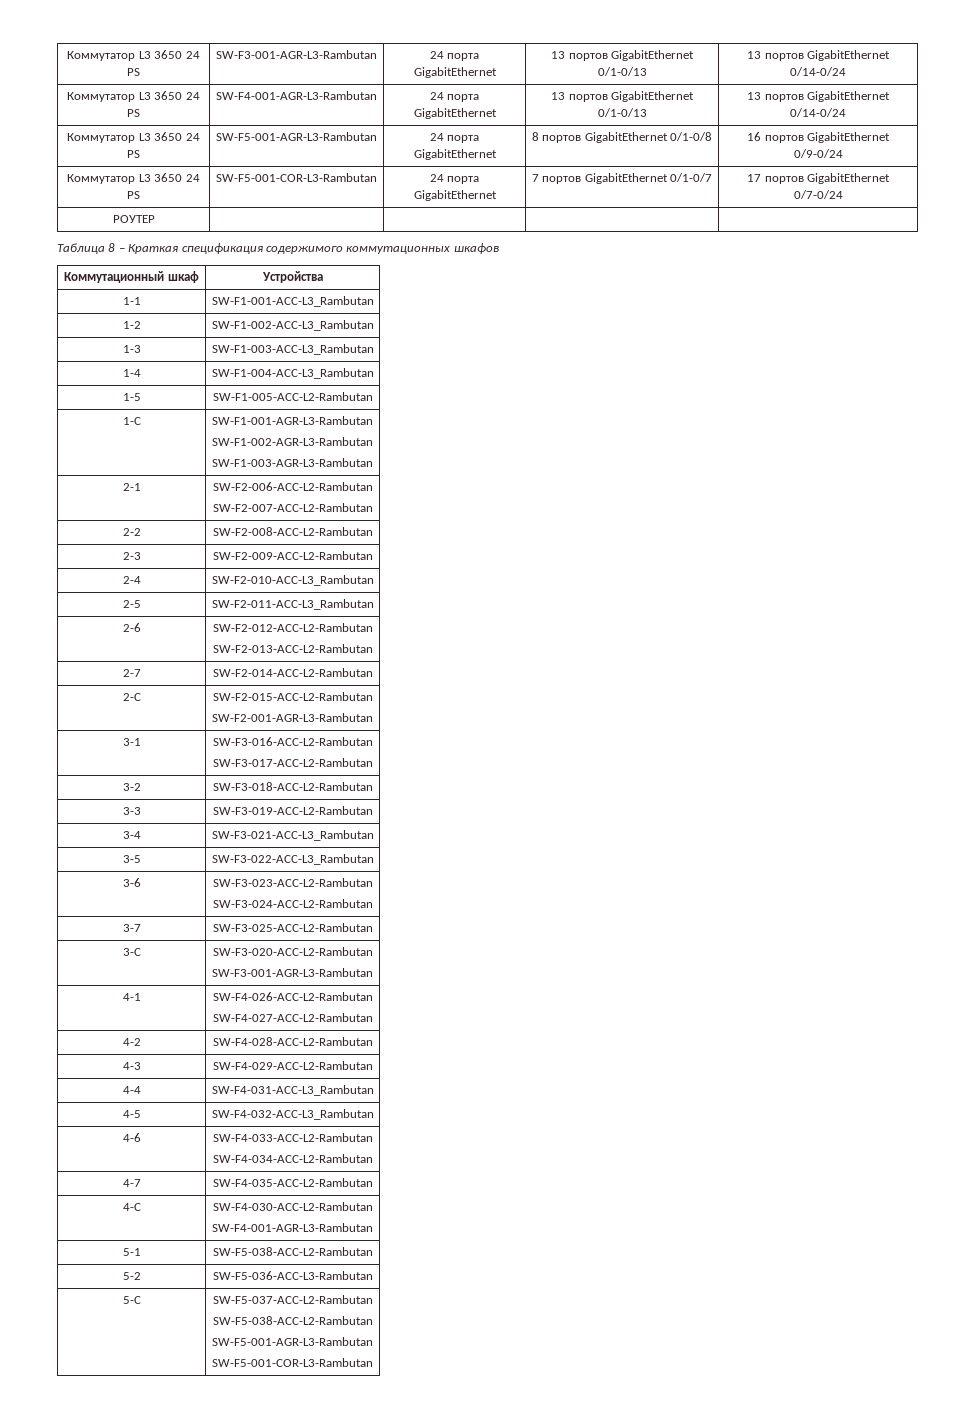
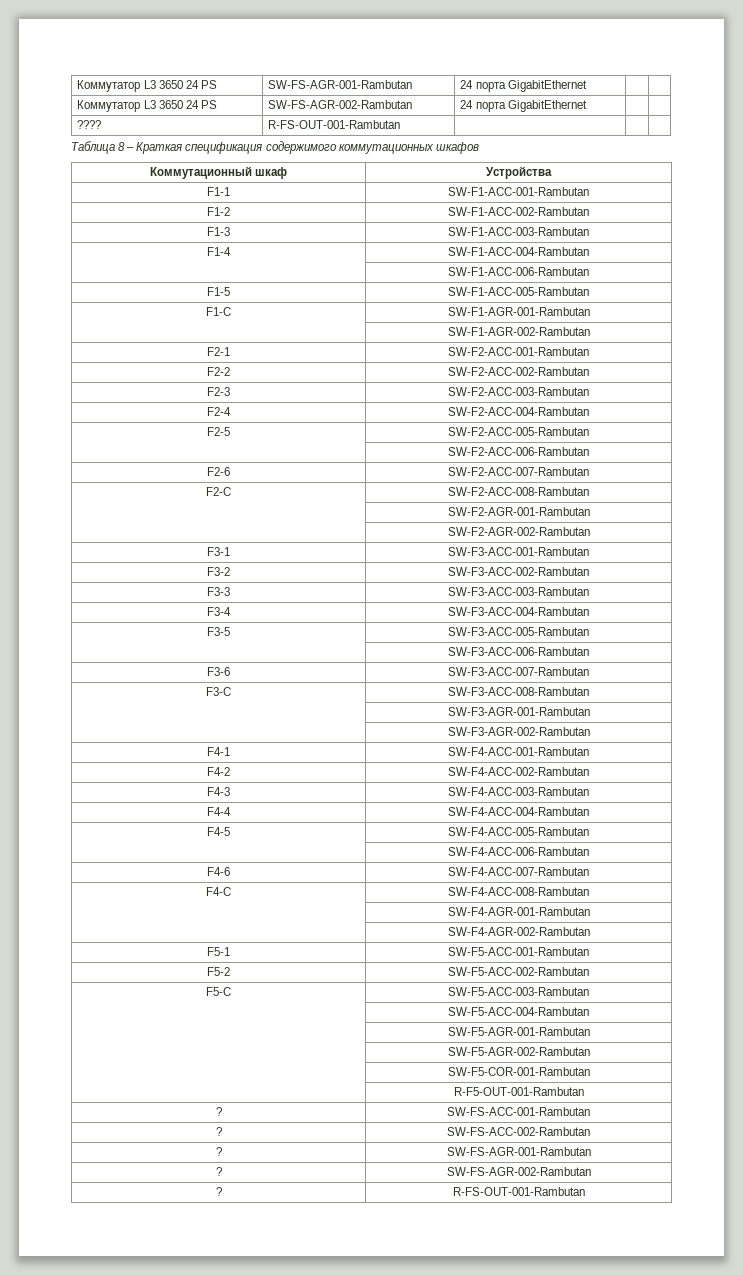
- Коммутатор L3 3650 24 PS | SW-F3-001-AGR-L3-Rambutan | 24 порта GigabitEthernet | 13 портов GigabitEthernet 0/1-0/13 | 13 портов GigabitEthernet 0/14-0/24
- Коммутатор L3 3650 24 PS | SW-F4-001-AGR-L3-Rambutan | 24 порта GigabitEthernet | 13 портов GigabitEthernet 0/1-0/13 | 13 портов GigabitEthernet 0/14-0/24
- Коммутатор L3 3650 24 PS | SW-F5-001-AGR-L3-Rambutan | 24 порта GigabitEthernet | 8 портов GigabitEthernet 0/1-0/8 | 16 портов GigabitEthernet 0/9-0/24
- Коммутатор L3 3650 24 PS | SW-F5-001-COR-L3-Rambutan | 24 порта GigabitEthernet | 7 портов GigabitEthernet 0/1-0/7 | 17 портов GigabitEthernet 0/7-0/24
- РОУТЕР | | | |
+ Коммутатор L3 3650 24 PS | SW-FS-AGR-001-Rambutan | 24 порта GigabitEthernet | |
+ Коммутатор L3 3650 24 PS | SW-FS-AGR-002-Rambutan | 24 порта GigabitEthernet | |
+ ???? | R-FS-OUT-001-Rambutan | | |
- 1-1 | SW-F1-001-ACC-L3_Rambutan
- 1-2 | SW-F1-002-ACC-L3_Rambutan
- 1-3 | SW-F1-003-ACC-L3_Rambutan
- 1-4 | SW-F1-004-ACC-L3_Rambutan
- 1-5 | SW-F1-005-ACC-L2-Rambutan
- 1-C | SW-F1-001-AGR-L3-Rambutan
- SW-F1-002-AGR-L3-Rambutan
- SW-F1-003-AGR-L3-Rambutan
- 2-1 | SW-F2-006-ACC-L2-Rambutan
- SW-F2-007-ACC-L2-Rambutan
- 2-2 | SW-F2-008-ACC-L2-Rambutan
- 2-3 | SW-F2-009-ACC-L2-Rambutan
- 2-4 | SW-F2-010-ACC-L3_Rambutan
- 2-5 | SW-F2-011-ACC-L3_Rambutan
- 2-6 | SW-F2-012-ACC-L2-Rambutan
- SW-F2-013-ACC-L2-Rambutan
- 2-7 | SW-F2-014-ACC-L2-Rambutan
- 2-C | SW-F2-015-ACC-L2-Rambutan
- SW-F2-001-AGR-L3-Rambutan
- 3-1 | SW-F3-016-ACC-L2-Rambutan
- SW-F3-017-ACC-L2-Rambutan
- 3-2 | SW-F3-018-ACC-L2-Rambutan
- 3-3 | SW-F3-019-ACC-L2-Rambutan
- 3-4 | SW-F3-021-ACC-L3_Rambutan
- 3-5 | SW-F3-022-ACC-L3_Rambutan
- 3-6 | SW-F3-023-ACC-L2-Rambutan
- SW-F3-024-ACC-L2-Rambutan
- 3-7 | SW-F3-025-ACC-L2-Rambutan
- 3-C | SW-F3-020-ACC-L2-Rambutan
- SW-F3-001-AGR-L3-Rambutan
- 4-1 | SW-F4-026-ACC-L2-Rambutan
- SW-F4-027-ACC-L2-Rambutan
- 4-2 | SW-F4-028-ACC-L2-Rambutan
- 4-3 | SW-F4-029-ACC-L2-Rambutan
- 4-4 | SW-F4-031-ACC-L3_Rambutan
- 4-5 | SW-F4-032-ACC-L3_Rambutan
- 4-6 | SW-F4-033-ACC-L2-Rambutan
- SW-F4-034-ACC-L2-Rambutan
- 4-7 | SW-F4-035-ACC-L2-Rambutan
- 4-C | SW-F4-030-ACC-L2-Rambutan
- SW-F4-001-AGR-L3-Rambutan
- 5-1 | SW-F5-038-ACC-L2-Rambutan
- 5-2 | SW-F5-036-ACC-L3-Rambutan
- 5-C | SW-F5-037-ACC-L2-Rambutan
- SW-F5-038-ACC-L2-Rambutan
- SW-F5-001-AGR-L3-Rambutan
- SW-F5-001-COR-L3-Rambutan
+ F1-1 | SW-F1-ACC-001-Rambutan
+ F1-2 | SW-F1-ACC-002-Rambutan
+ F1-3 | SW-F1-ACC-003-Rambutan
+ F1-4 | SW-F1-ACC-004-Rambutan
+ | SW-F1-ACC-006-Rambutan
+ F1-5 | SW-F1-ACC-005-Rambutan
+ F1-C | SW-F1-AGR-001-Rambutan
+ | SW-F1-AGR-002-Rambutan
+ F2-1 | SW-F2-ACC-001-Rambutan
+ F2-2 | SW-F2-ACC-002-Rambutan
+ F2-3 | SW-F2-ACC-003-Rambutan
+ F2-4 | SW-F2-ACC-004-Rambutan
+ F2-5 | SW-F2-ACC-005-Rambutan
+ | SW-F2-ACC-006-Rambutan
+ F2-6 | SW-F2-ACC-007-Rambutan
+ F2-C | SW-F2-ACC-008-Rambutan
+ | SW-F2-AGR-001-Rambutan
+ | SW-F2-AGR-002-Rambutan
+ F3-1 | SW-F3-ACC-001-Rambutan
+ F3-2 | SW-F3-ACC-002-Rambutan
+ F3-3 | SW-F3-ACC-003-Rambutan
+ F3-4 | SW-F3-ACC-004-Rambutan
+ F3-5 | SW-F3-ACC-005-Rambutan
+ | SW-F3-ACC-006-Rambutan
+ F3-6 | SW-F3-ACC-007-Rambutan
+ F3-C | SW-F3-ACC-008-Rambutan
+ | SW-F3-AGR-001-Rambutan
+ | SW-F3-AGR-002-Rambutan
+ F4-1 | SW-F4-ACC-001-Rambutan
+ F4-2 | SW-F4-ACC-002-Rambutan
+ F4-3 | SW-F4-ACC-003-Rambutan
+ F4-4 | SW-F4-ACC-004-Rambutan
+ F4-5 | SW-F4-ACC-005-Rambutan
+ | SW-F4-ACC-006-Rambutan
+ F4-6 | SW-F4-ACC-007-Rambutan
+ F4-C | SW-F4-ACC-008-Rambutan
+ | SW-F4-AGR-001-Rambutan
+ | SW-F4-AGR-002-Rambutan
+ F5-1 | SW-F5-ACC-001-Rambutan
+ F5-2 | SW-F5-ACC-002-Rambutan
+ F5-C | SW-F5-ACC-003-Rambutan
+ | SW-F5-ACC-004-Rambutan
+ | SW-F5-AGR-001-Rambutan
+ | SW-F5-AGR-002-Rambutan
+ | SW-F5-COR-001-Rambutan
+ | R-F5-OUT-001-Rambutan
+ ? | SW-FS-ACC-001-Rambutan
+ ? | SW-FS-ACC-002-Rambutan
+ ? | SW-FS-AGR-001-Rambutan
+ ? | SW-FS-AGR-002-Rambutan
+ ? | R-FS-OUT-001-Rambutan

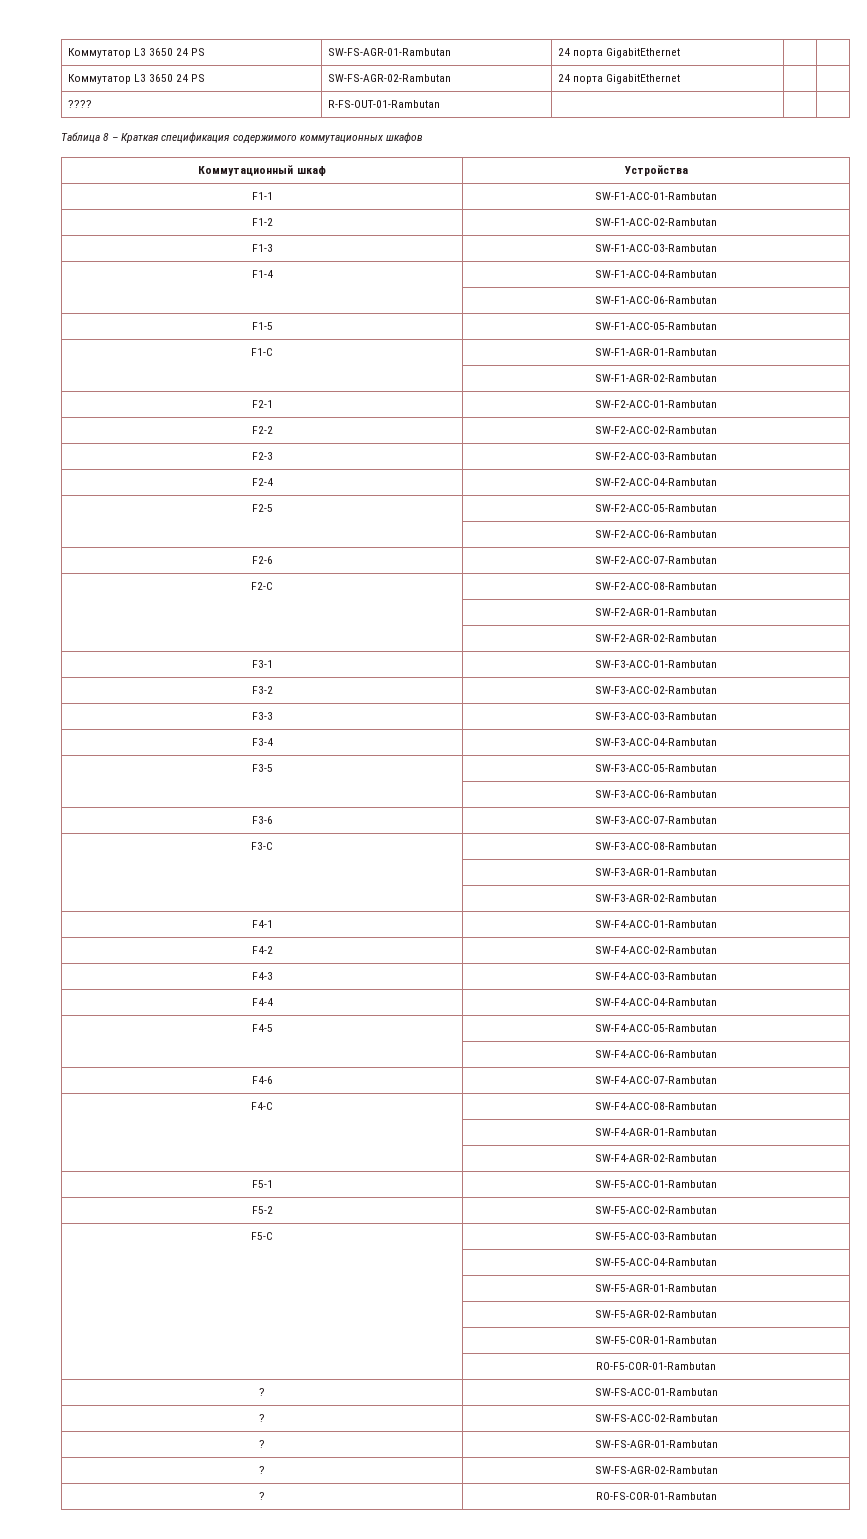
- Коммутатор L3 3650 24 PS | SW-FS-AGR-001-Rambutan | 24 порта GigabitEthernet | |
+ Коммутатор L3 3650 24 PS | SW-FS-AGR-01-Rambutan | 24 порта GigabitEthernet | |
- Коммутатор L3 3650 24 PS | SW-FS-AGR-002-Rambutan | 24 порта GigabitEthernet | |
+ Коммутатор L3 3650 24 PS | SW-FS-AGR-02-Rambutan | 24 порта GigabitEthernet | |
- ???? | R-FS-OUT-001-Rambutan | | |
+ ???? | R-FS-OUT-01-Rambutan | | |
- F1-1 | SW-F1-ACC-001-Rambutan
+ F1-1 | SW-F1-ACC-01-Rambutan
- F1-2 | SW-F1-ACC-002-Rambutan
+ F1-2 | SW-F1-ACC-02-Rambutan
- F1-3 | SW-F1-ACC-003-Rambutan
+ F1-3 | SW-F1-ACC-03-Rambutan
- F1-4 | SW-F1-ACC-004-Rambutan
- | SW-F1-ACC-006-Rambutan
+ F1-4 | SW-F1-ACC-04-Rambutan
+ | SW-F1-ACC-06-Rambutan
- F1-5 | SW-F1-ACC-005-Rambutan
+ F1-5 | SW-F1-ACC-05-Rambutan
- F1-C | SW-F1-AGR-001-Rambutan
- | SW-F1-AGR-002-Rambutan
+ F1-C | SW-F1-AGR-01-Rambutan
+ | SW-F1-AGR-02-Rambutan
- F2-1 | SW-F2-ACC-001-Rambutan
+ F2-1 | SW-F2-ACC-01-Rambutan
- F2-2 | SW-F2-ACC-002-Rambutan
+ F2-2 | SW-F2-ACC-02-Rambutan
- F2-3 | SW-F2-ACC-003-Rambutan
+ F2-3 | SW-F2-ACC-03-Rambutan
- F2-4 | SW-F2-ACC-004-Rambutan
+ F2-4 | SW-F2-ACC-04-Rambutan
- F2-5 | SW-F2-ACC-005-Rambutan
- | SW-F2-ACC-006-Rambutan
+ F2-5 | SW-F2-ACC-05-Rambutan
+ | SW-F2-ACC-06-Rambutan
- F2-6 | SW-F2-ACC-007-Rambutan
+ F2-6 | SW-F2-ACC-07-Rambutan
- F2-C | SW-F2-ACC-008-Rambutan
- | SW-F2-AGR-001-Rambutan
- | SW-F2-AGR-002-Rambutan
+ F2-C | SW-F2-ACC-08-Rambutan
+ | SW-F2-AGR-01-Rambutan
+ | SW-F2-AGR-02-Rambutan
- F3-1 | SW-F3-ACC-001-Rambutan
+ F3-1 | SW-F3-ACC-01-Rambutan
- F3-2 | SW-F3-ACC-002-Rambutan
+ F3-2 | SW-F3-ACC-02-Rambutan
- F3-3 | SW-F3-ACC-003-Rambutan
+ F3-3 | SW-F3-ACC-03-Rambutan
- F3-4 | SW-F3-ACC-004-Rambutan
+ F3-4 | SW-F3-ACC-04-Rambutan
- F3-5 | SW-F3-ACC-005-Rambutan
- | SW-F3-ACC-006-Rambutan
+ F3-5 | SW-F3-ACC-05-Rambutan
+ | SW-F3-ACC-06-Rambutan
- F3-6 | SW-F3-ACC-007-Rambutan
+ F3-6 | SW-F3-ACC-07-Rambutan
- F3-C | SW-F3-ACC-008-Rambutan
- | SW-F3-AGR-001-Rambutan
- | SW-F3-AGR-002-Rambutan
+ F3-C | SW-F3-ACC-08-Rambutan
+ | SW-F3-AGR-01-Rambutan
+ | SW-F3-AGR-02-Rambutan
- F4-1 | SW-F4-ACC-001-Rambutan
+ F4-1 | SW-F4-ACC-01-Rambutan
- F4-2 | SW-F4-ACC-002-Rambutan
+ F4-2 | SW-F4-ACC-02-Rambutan
- F4-3 | SW-F4-ACC-003-Rambutan
+ F4-3 | SW-F4-ACC-03-Rambutan
- F4-4 | SW-F4-ACC-004-Rambutan
+ F4-4 | SW-F4-ACC-04-Rambutan
- F4-5 | SW-F4-ACC-005-Rambutan
- | SW-F4-ACC-006-Rambutan
+ F4-5 | SW-F4-ACC-05-Rambutan
+ | SW-F4-ACC-06-Rambutan
- F4-6 | SW-F4-ACC-007-Rambutan
+ F4-6 | SW-F4-ACC-07-Rambutan
- F4-C | SW-F4-ACC-008-Rambutan
- | SW-F4-AGR-001-Rambutan
- | SW-F4-AGR-002-Rambutan
+ F4-C | SW-F4-ACC-08-Rambutan
+ | SW-F4-AGR-01-Rambutan
+ | SW-F4-AGR-02-Rambutan
- F5-1 | SW-F5-ACC-001-Rambutan
+ F5-1 | SW-F5-ACC-01-Rambutan
- F5-2 | SW-F5-ACC-002-Rambutan
+ F5-2 | SW-F5-ACC-02-Rambutan
- F5-C | SW-F5-ACC-003-Rambutan
- | SW-F5-ACC-004-Rambutan
- | SW-F5-AGR-001-Rambutan
- | SW-F5-AGR-002-Rambutan
- | SW-F5-COR-001-Rambutan
- | R-F5-OUT-001-Rambutan
- ? | SW-FS-ACC-001-Rambutan
- ? | SW-FS-ACC-002-Rambutan
- ? | SW-FS-AGR-001-Rambutan
- ? | SW-FS-AGR-002-Rambutan
- ? | R-FS-OUT-001-Rambutan
+ F5-C | SW-F5-ACC-03-Rambutan
+ | SW-F5-ACC-04-Rambutan
+ | SW-F5-AGR-01-Rambutan
+ | SW-F5-AGR-02-Rambutan
+ | SW-F5-COR-01-Rambutan
+ | RO-F5-COR-01-Rambutan
+ ? | SW-FS-ACC-01-Rambutan
+ ? | SW-FS-ACC-02-Rambutan
+ ? | SW-FS-AGR-01-Rambutan
+ ? | SW-FS-AGR-02-Rambutan
+ ? | RO-FS-COR-01-Rambutan

